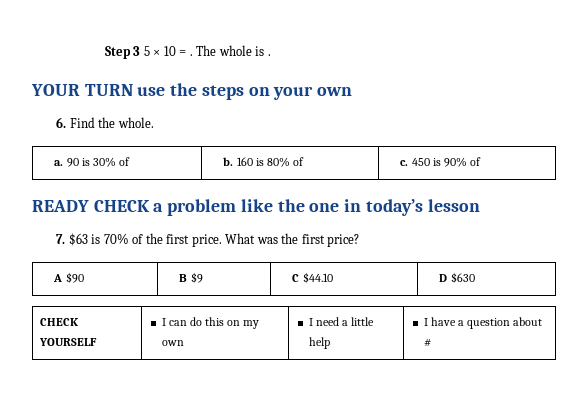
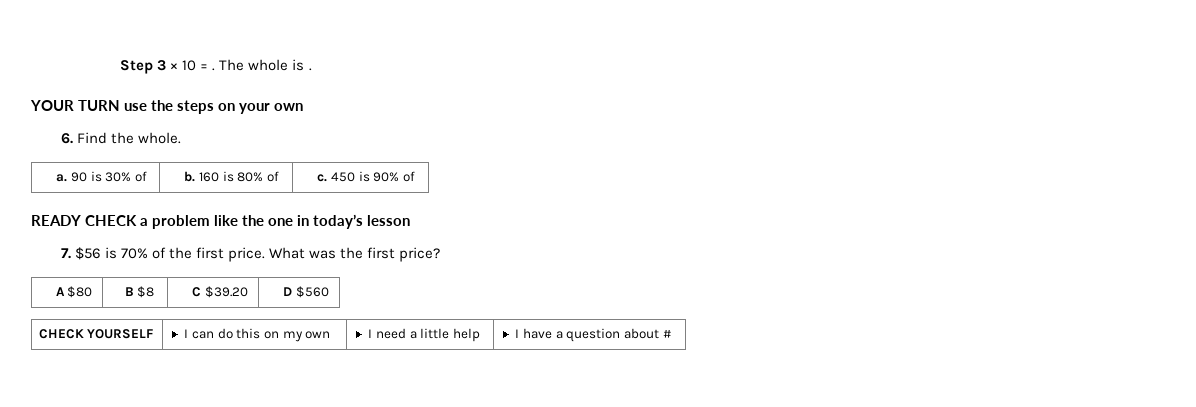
- Step 3 5 × 10 = .
+ Step 3 × 10 = .
- 7. $63 is 70% of the first price.
+ 7. $56 is 70% of the first price.
- A $90 | B $9 | C $44.10 | D $630
+ A $80 | B $8 | C $39.20 | D $560

